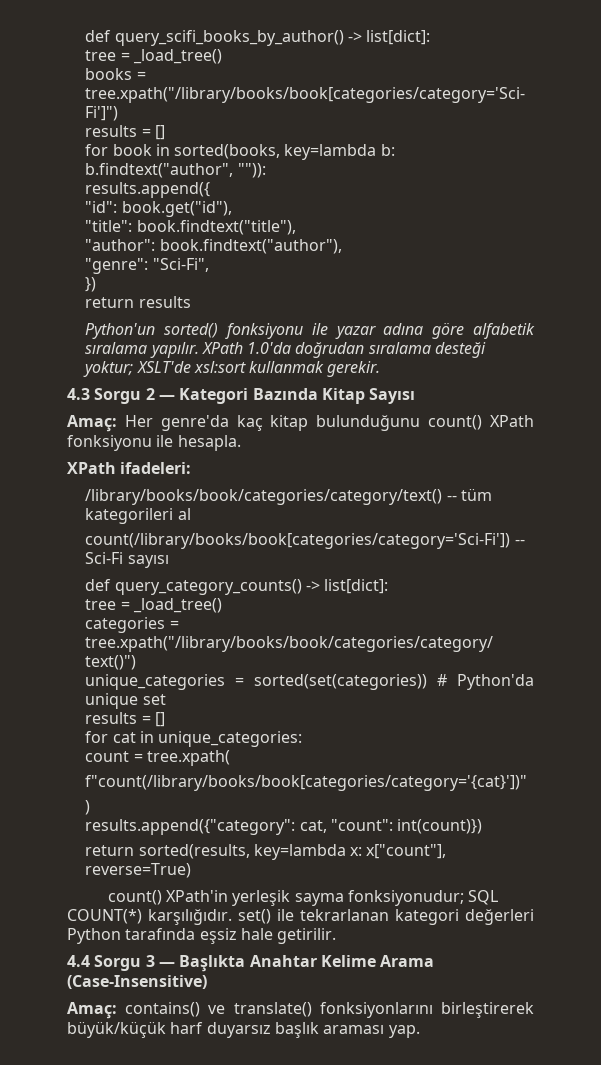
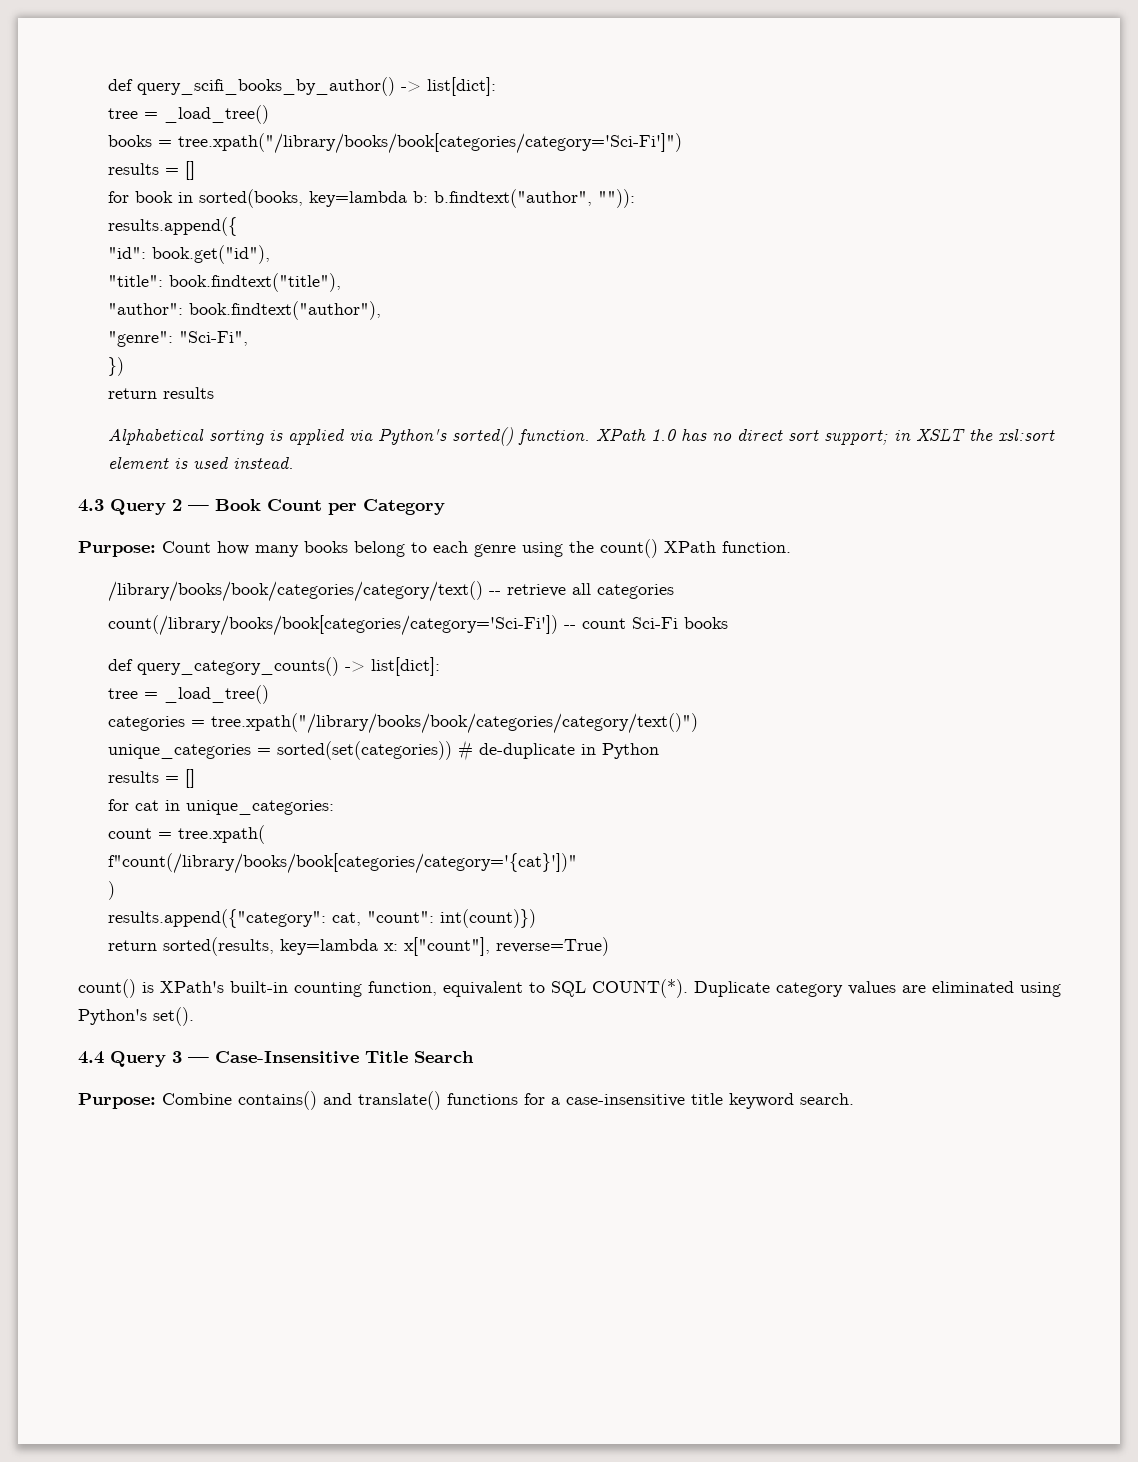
- Python'un sorted() fonksiyonu ile yazar adına göre alfabetik sıralama yapılır. XPath 1.0'da doğrudan sıralama desteği yoktur; XSLT'de xsl:sort kullanmak gerekir.
+ Alphabetical sorting is applied via Python's sorted() function. XPath 1.0 has no direct sort support; in XSLT the xsl:sort element is used instead.
- 4.3 Sorgu 2 — Kategori Bazında Kitap Sayısı
- Amaç: Her genre'da kaç kitap bulunduğunu count() XPath fonksiyonu ile hesapla.
- XPath ifadeleri:
+ 4.3 Query 2 — Book Count per Category
+ Purpose: Count how many books belong to each genre using the count() XPath function.
- /library/books/book/categories/category/text() -- tüm kategorileri al
+ /library/books/book/categories/category/text() -- retrieve all categories
- count(/library/books/book[categories/category='Sci-Fi']) -- Sci-Fi sayısı
+ count(/library/books/book[categories/category='Sci-Fi']) -- count Sci-Fi books
- unique_categories = sorted(set(categories)) # Python'da unique set
+ unique_categories = sorted(set(categories)) # de-duplicate in Python
- count() XPath'in yerleşik sayma fonksiyonudur; SQL COUNT(*) karşılığıdır. set() ile tekrarlanan kategori değerleri Python tarafında eşsiz hale getirilir.
+ count() is XPath's built-in counting function, equivalent to SQL COUNT(*). Duplicate category values are eliminated using Python's set().
- 4.4 Sorgu 3 — Başlıkta Anahtar Kelime Arama (Case-Insensitive)
- Amaç: contains() ve translate() fonksiyonlarını birleştirerek büyük/küçük harf duyarsız başlık araması yap.
+ 4.4 Query 3 — Case-Insensitive Title Search
+ Purpose: Combine contains() and translate() functions for a case-insensitive title keyword search.

